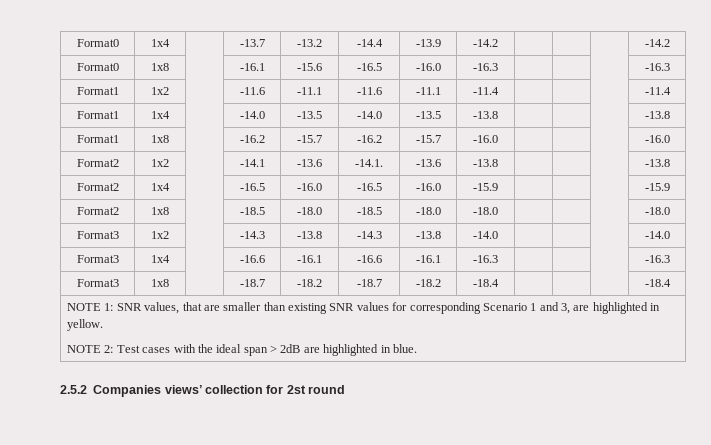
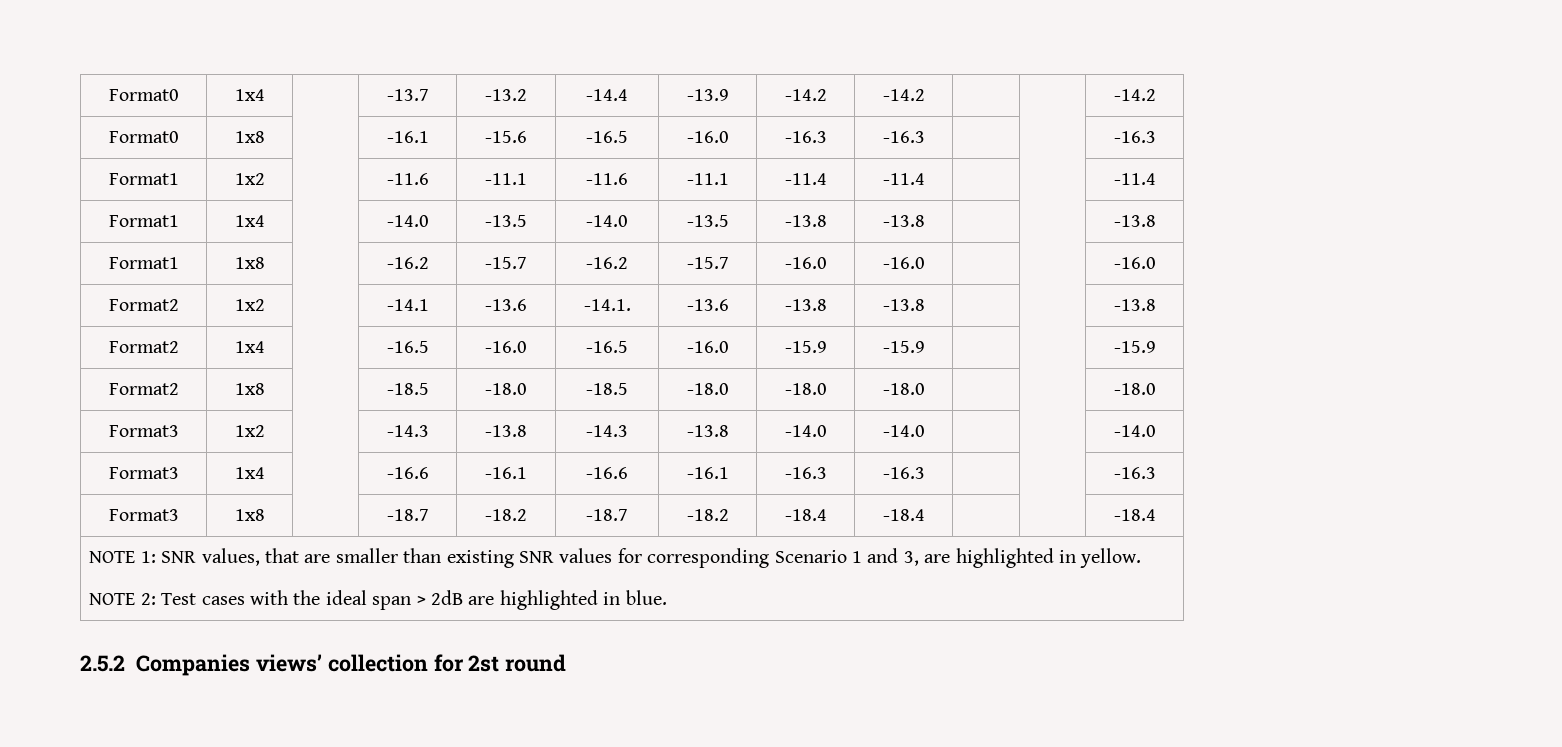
- Format0 | 1x4 | | -13.7 | -13.2 | -14.4 | -13.9 | -14.2 | | | | -14.2
+ Format0 | 1x4 | | -13.7 | -13.2 | -14.4 | -13.9 | -14.2 | -14.2 | | | -14.2
- Format0 | 1x8 | | -16.1 | -15.6 | -16.5 | -16.0 | -16.3 | | | | -16.3
+ Format0 | 1x8 | | -16.1 | -15.6 | -16.5 | -16.0 | -16.3 | -16.3 | | | -16.3
- Format1 | 1x2 | | -11.6 | -11.1 | -11.6 | -11.1 | -11.4 | | | | -11.4
+ Format1 | 1x2 | | -11.6 | -11.1 | -11.6 | -11.1 | -11.4 | -11.4 | | | -11.4
- Format1 | 1x4 | | -14.0 | -13.5 | -14.0 | -13.5 | -13.8 | | | | -13.8
+ Format1 | 1x4 | | -14.0 | -13.5 | -14.0 | -13.5 | -13.8 | -13.8 | | | -13.8
- Format1 | 1x8 | | -16.2 | -15.7 | -16.2 | -15.7 | -16.0 | | | | -16.0
+ Format1 | 1x8 | | -16.2 | -15.7 | -16.2 | -15.7 | -16.0 | -16.0 | | | -16.0
- Format2 | 1x2 | | -14.1 | -13.6 | -14.1. | -13.6 | -13.8 | | | | -13.8
+ Format2 | 1x2 | | -14.1 | -13.6 | -14.1. | -13.6 | -13.8 | -13.8 | | | -13.8
- Format2 | 1x4 | | -16.5 | -16.0 | -16.5 | -16.0 | -15.9 | | | | -15.9
+ Format2 | 1x4 | | -16.5 | -16.0 | -16.5 | -16.0 | -15.9 | -15.9 | | | -15.9
- Format2 | 1x8 | | -18.5 | -18.0 | -18.5 | -18.0 | -18.0 | | | | -18.0
+ Format2 | 1x8 | | -18.5 | -18.0 | -18.5 | -18.0 | -18.0 | -18.0 | | | -18.0
- Format3 | 1x2 | | -14.3 | -13.8 | -14.3 | -13.8 | -14.0 | | | | -14.0
+ Format3 | 1x2 | | -14.3 | -13.8 | -14.3 | -13.8 | -14.0 | -14.0 | | | -14.0
- Format3 | 1x4 | | -16.6 | -16.1 | -16.6 | -16.1 | -16.3 | | | | -16.3
+ Format3 | 1x4 | | -16.6 | -16.1 | -16.6 | -16.1 | -16.3 | -16.3 | | | -16.3
- Format3 | 1x8 | | -18.7 | -18.2 | -18.7 | -18.2 | -18.4 | | | | -18.4
+ Format3 | 1x8 | | -18.7 | -18.2 | -18.7 | -18.2 | -18.4 | -18.4 | | | -18.4

